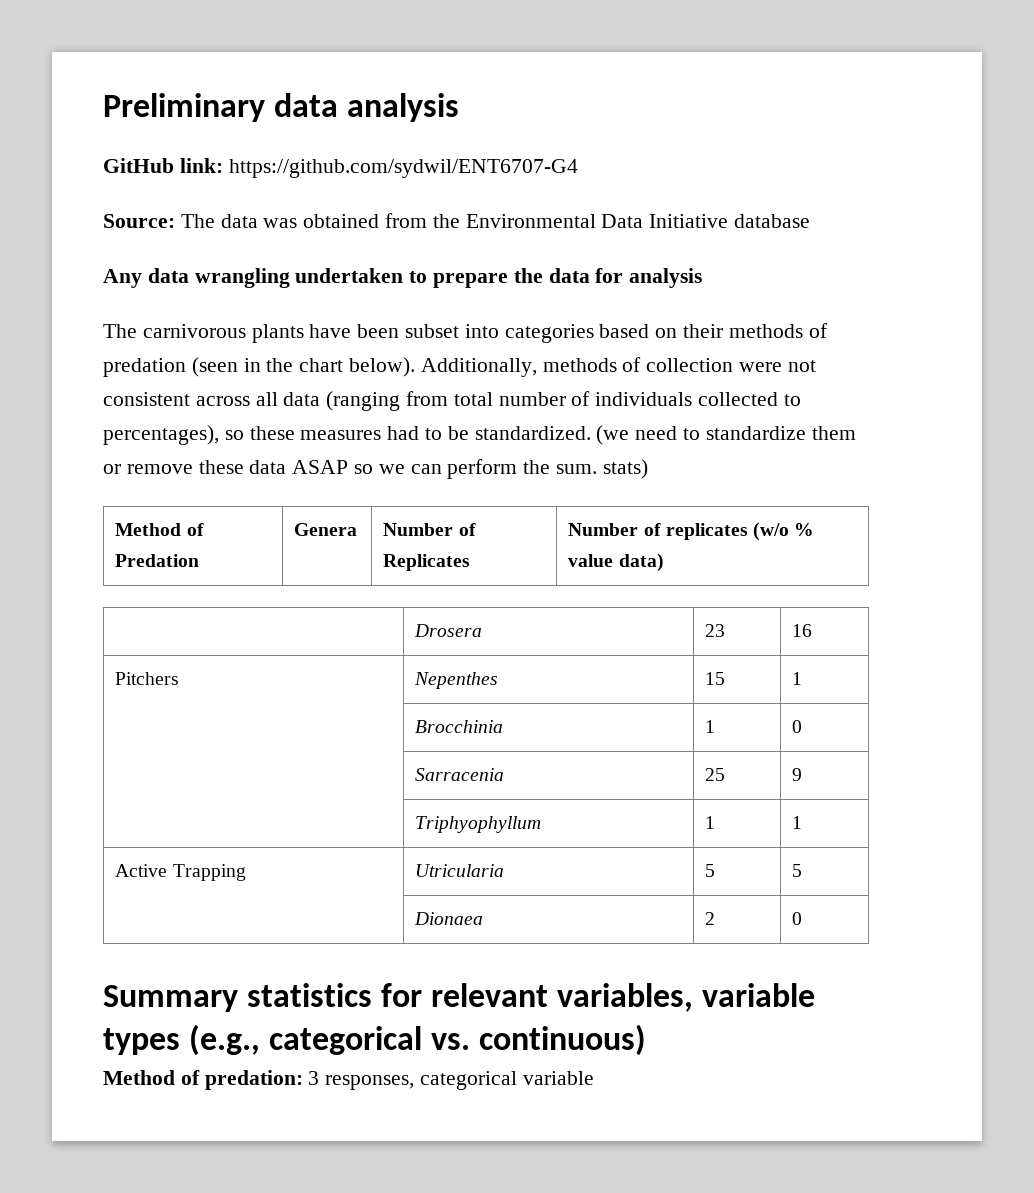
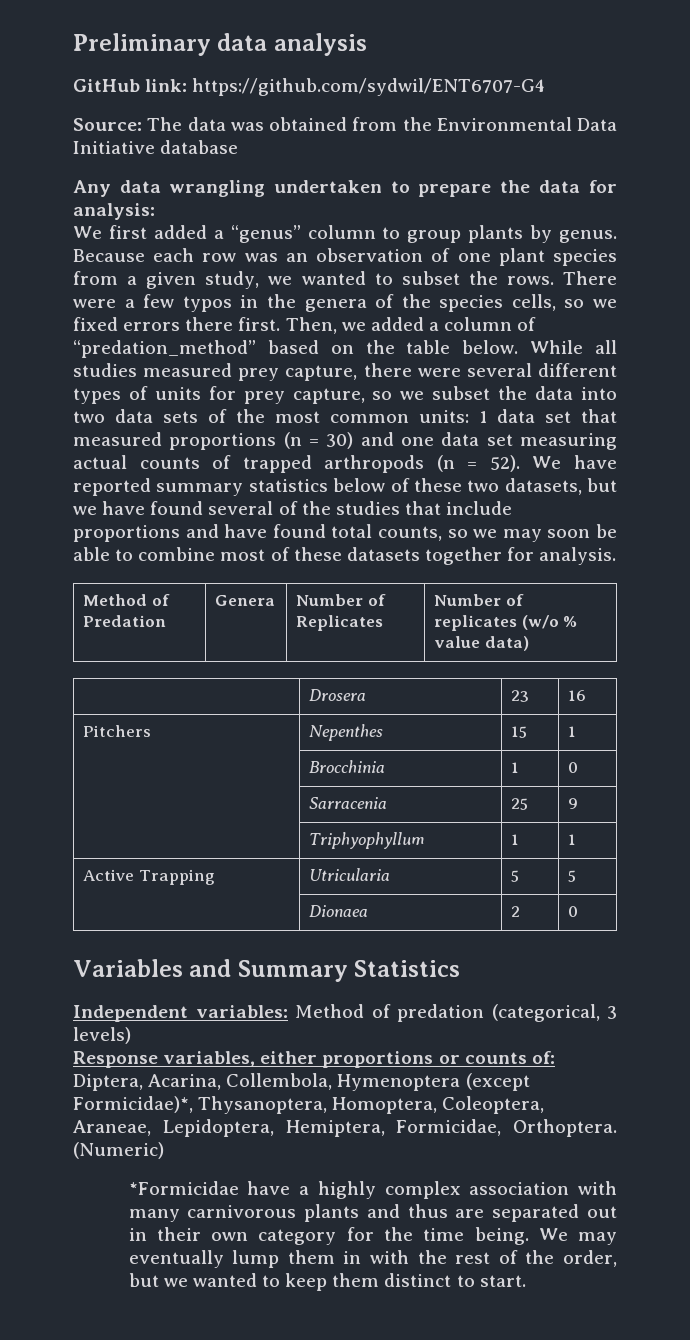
- Any data wrangling undertaken to prepare the data for analysis
- The carnivorous plants have been subset into categories based on their methods of predation (seen in the chart below). Additionally, methods of collection were not consistent across all data (ranging from total number of individuals collected to percentages), so these measures had to be standardized. (we need to standardize them or remove these data ASAP so we can perform the sum. stats)
+ Any data wrangling undertaken to prepare the data for analysis:
+ We first added a “genus” column to group plants by genus. Because each row was an observation of one plant species from a given study, we wanted to subset the rows. There were a few typos in the genera of the species cells, so we fixed errors there first. Then, we added a column of “predation_method” based on the table below. While all studies measured prey capture, there were several different types of units for prey capture, so we subset the data into two data sets of the most common units: 1 data set that measured proportions (n = 30) and one data set measuring actual counts of trapped arthropods (n = 52). We have reported summary statistics below of these two datasets, but we have found several of the studies that include proportions and have found total counts, so we may soon be able to combine most of these datasets together for analysis.
- Summary statistics for relevant variables, variable types (e.g., categorical vs. continuous)
- Method of predation: 3 responses, categorical variable
+ Variables and Summary Statistics
+ Independent variables: Method of predation (categorical, 3 levels)
+ Response variables, either proportions or counts of: Diptera, Acarina, Collembola, Hymenoptera (except Formicidae)*, Thysanoptera, Homoptera, Coleoptera, Araneae, Lepidoptera, Hemiptera, Formicidae, Orthoptera. (Numeric)
+ *Formicidae have a highly complex association with many carnivorous plants and thus are separated out in their own category for the time being. We may eventually lump them in with the rest of the order, but we wanted to keep them distinct to start.

